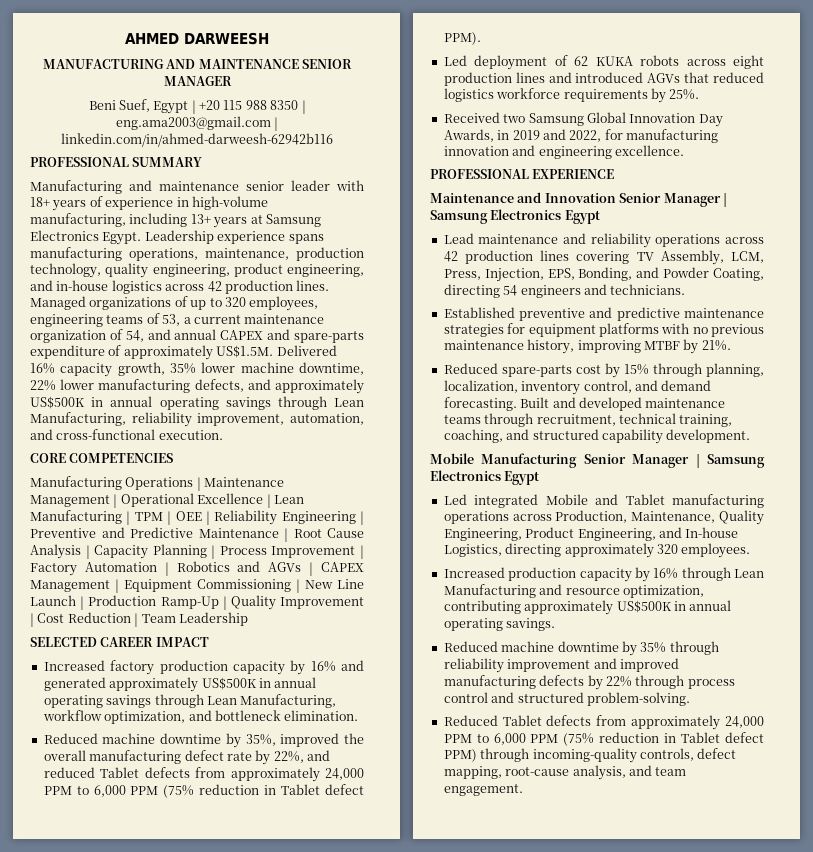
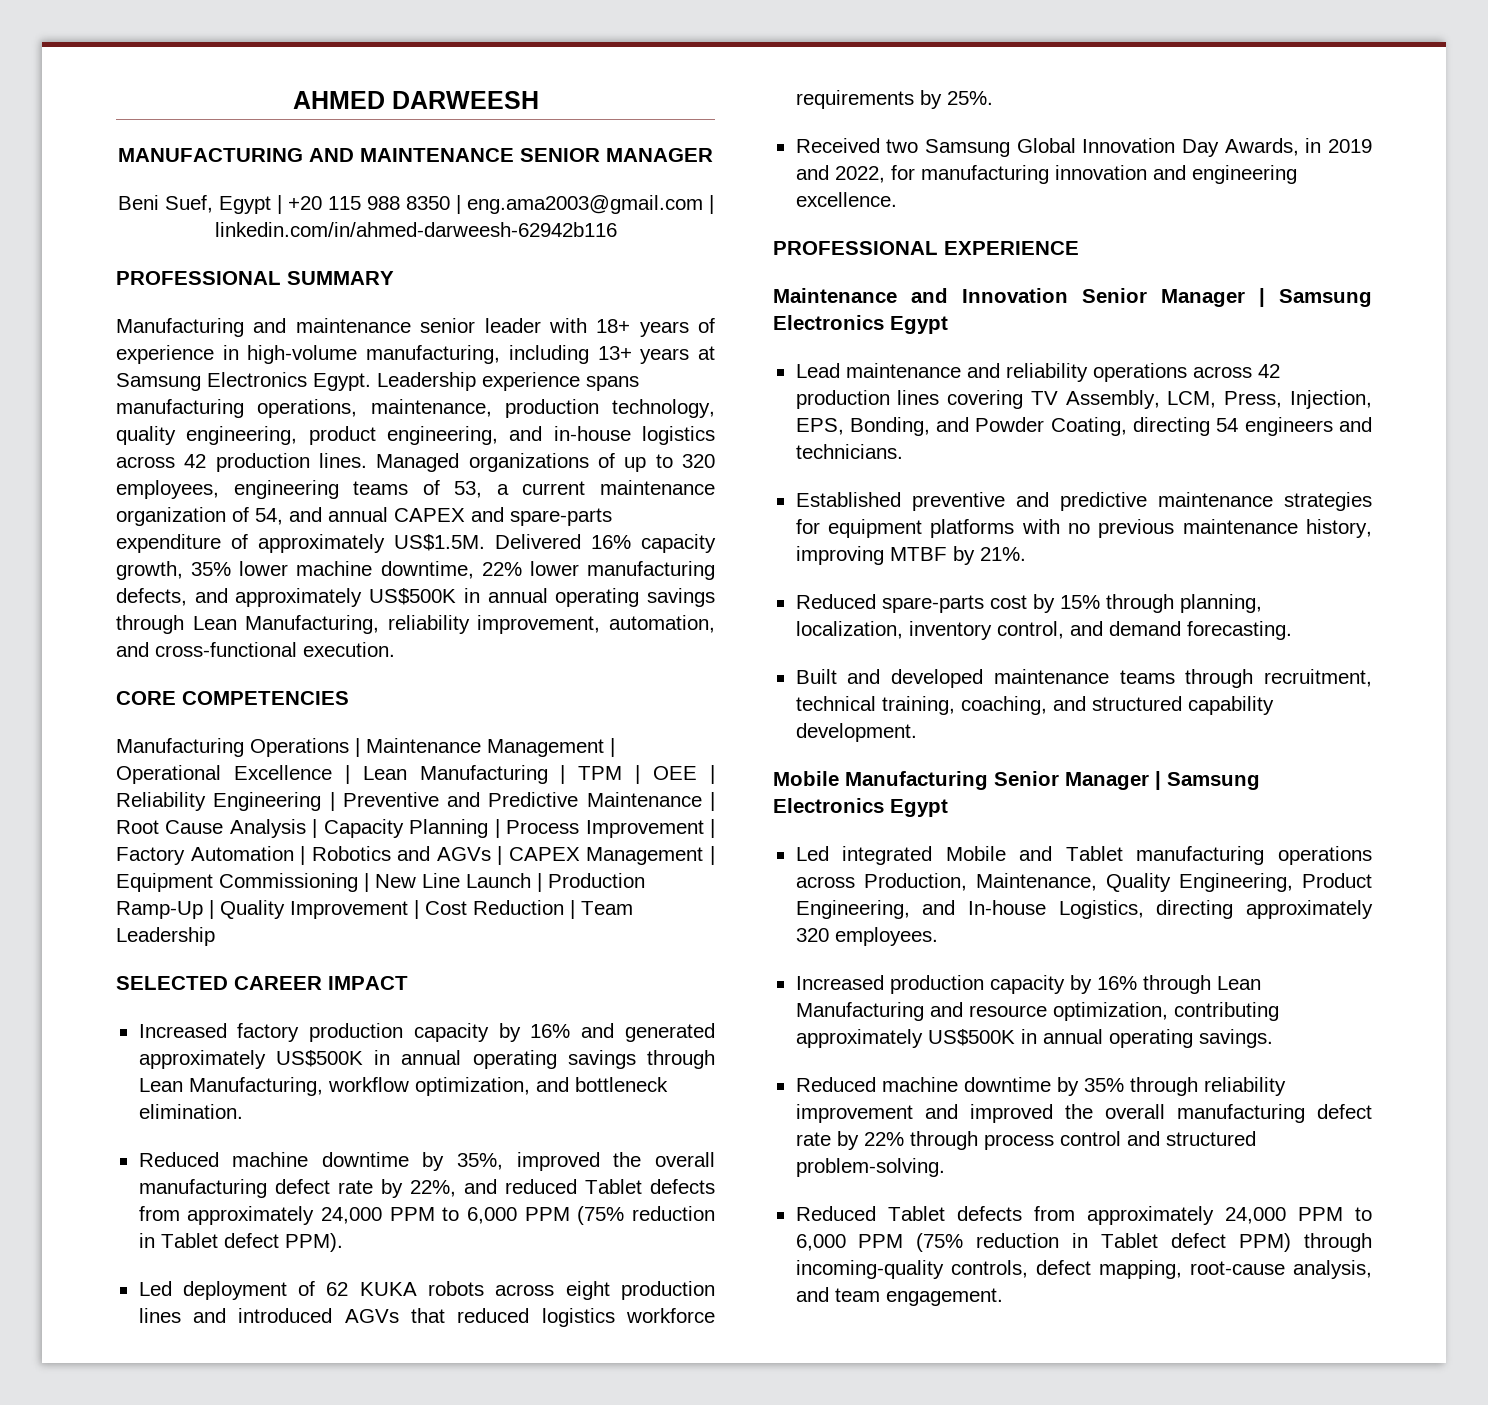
- Reduced spare-parts cost by 15% through planning, localization, inventory control, and demand forecasting. Built and developed maintenance teams through recruitment, technical training, coaching, and structured capability development.
+ Reduced spare-parts cost by 15% through planning, localization, inventory control, and demand forecasting.
+ Built and developed maintenance teams through recruitment, technical training, coaching, and structured capability development.
- Reduced machine downtime by 35% through reliability improvement and improved manufacturing defects by 22% through process control and structured problem-solving.
+ Reduced machine downtime by 35% through reliability improvement and improved the overall manufacturing defect rate by 22% through process control and structured problem-solving.

